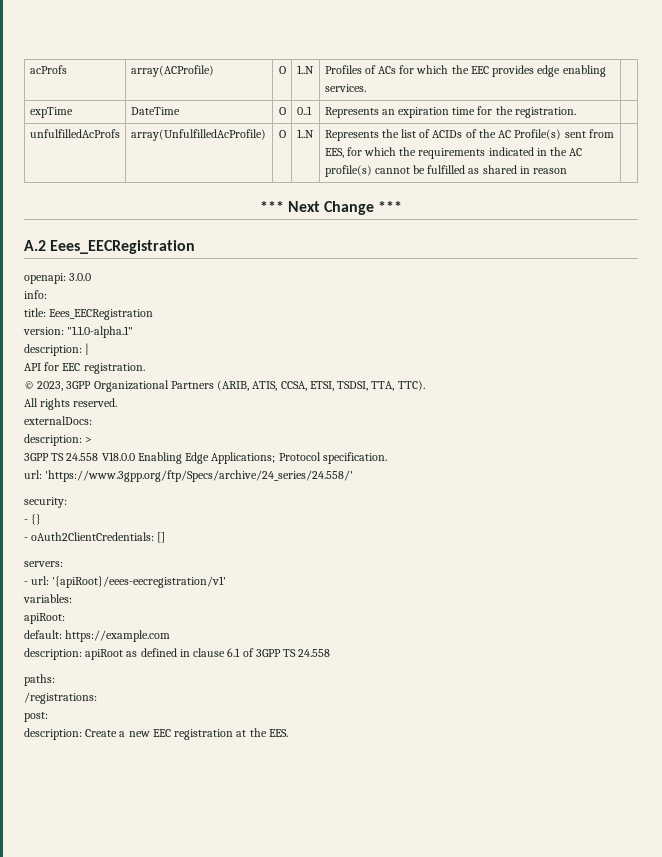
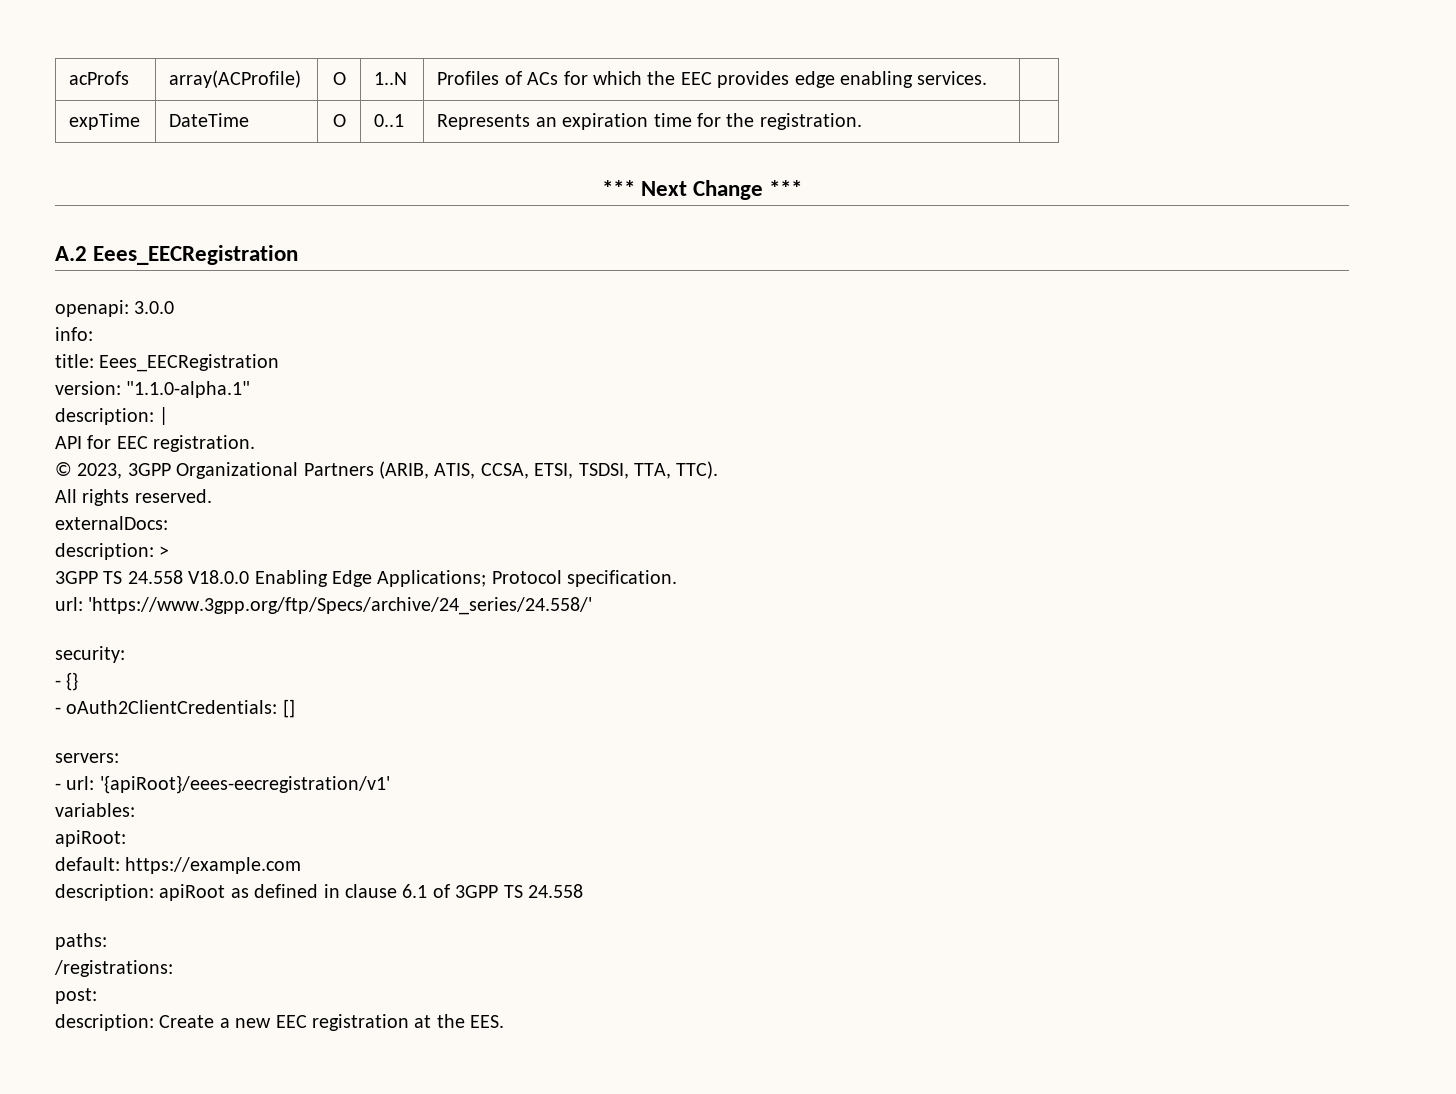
- unfulfilledAcProfs | array(UnfulfilledAcProfile) | O | 1..N | Represents the list of ACIDs of the AC Profile(s) sent from EES, for which the requirements indicated in the AC profile(s) cannot be fulfilled as shared in reason |

